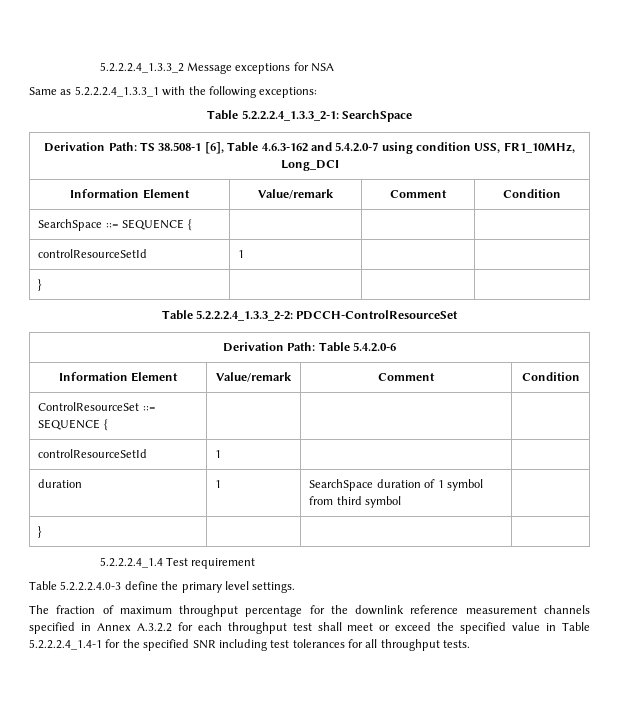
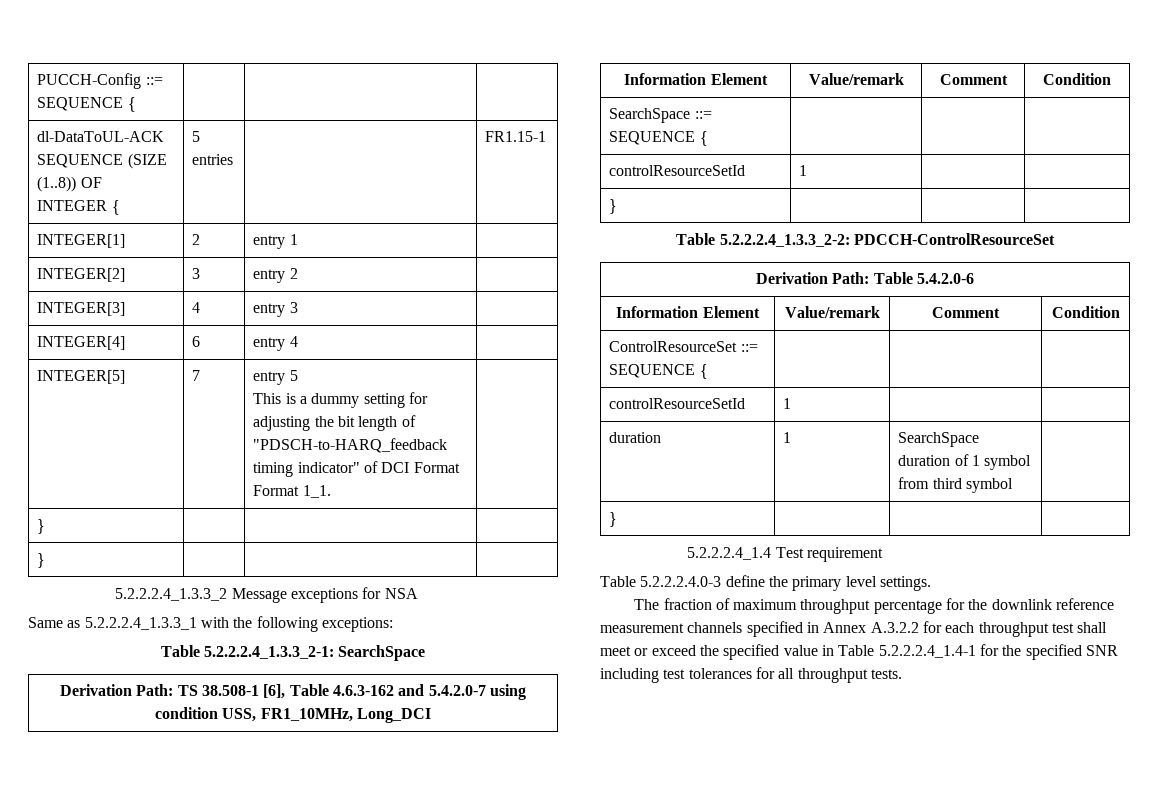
+ PUCCH-Config ::= SEQUENCE { | | |
+ dl-DataToUL-ACK SEQUENCE (SIZE (1..8)) OF INTEGER { | 5 entries | | FR1.15-1
+ INTEGER[1] | 2 | entry 1 |
+ INTEGER[2] | 3 | entry 2 |
+ INTEGER[3] | 4 | entry 3 |
+ INTEGER[4] | 6 | entry 4 |
+ INTEGER[5] | 7 | entry 5
+ This is a dummy setting for adjusting the bit length of "PDSCH-to-HARQ_feedback timing indicator" of DCI Format Format 1_1. |
+ } | | |
+ } | | |

